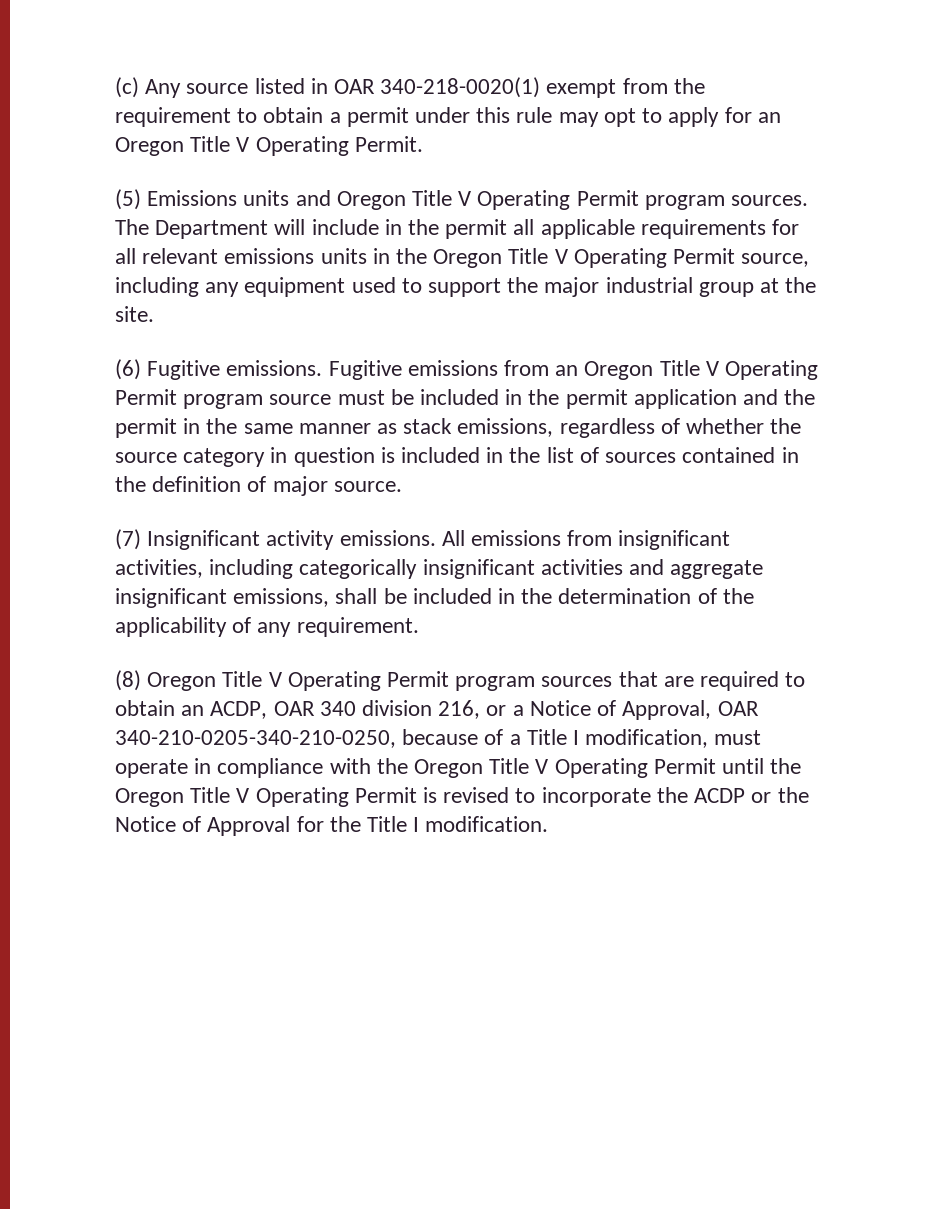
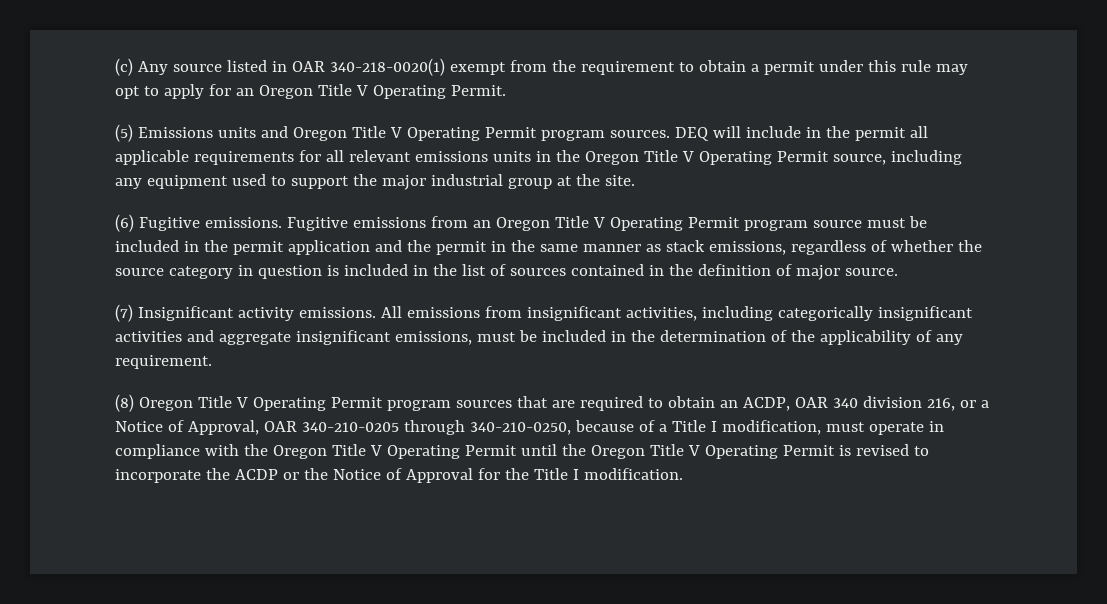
- The Department will include in the permit all applicable requirements for all relevant emissions units in the Oregon Title V Operating Permit source, including any equipment used to support the major industrial group at the site.
+ DEQ will include in the permit all applicable requirements for all relevant emissions units in the Oregon Title V Operating Permit source, including any equipment used to support the major industrial group at the site.
- All emissions from insignificant activities, including categorically insignificant activities and aggregate insignificant emissions, shall be included in the determination of the applicability of any requirement.
+ All emissions from insignificant activities, including categorically insignificant activities and aggregate insignificant emissions, must be included in the determination of the applicability of any requirement.
- (8) Oregon Title V Operating Permit program sources that are required to obtain an ACDP, OAR 340 division 216, or a Notice of Approval, OAR 340-210-0205-340-210-0250, because of a Title I modification, must operate in compliance with the Oregon Title V Operating Permit until the Oregon Title V Operating Permit is revised to incorporate the ACDP or the Notice of Approval for the Title I modification.
+ (8) Oregon Title V Operating Permit program sources that are required to obtain an ACDP, OAR 340 division 216, or a Notice of Approval, OAR 340-210-0205 through 340-210-0250, because of a Title I modification, must operate in compliance with the Oregon Title V Operating Permit until the Oregon Title V Operating Permit is revised to incorporate the ACDP or the Notice of Approval for the Title I modification.

